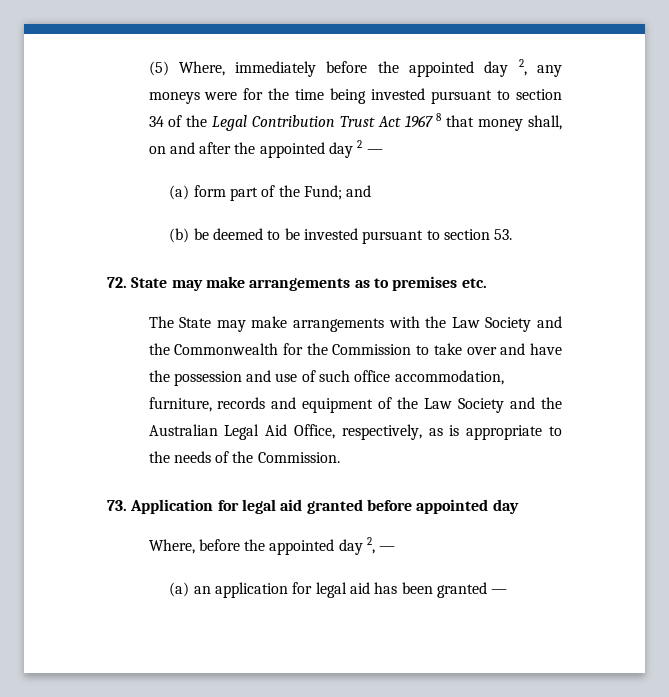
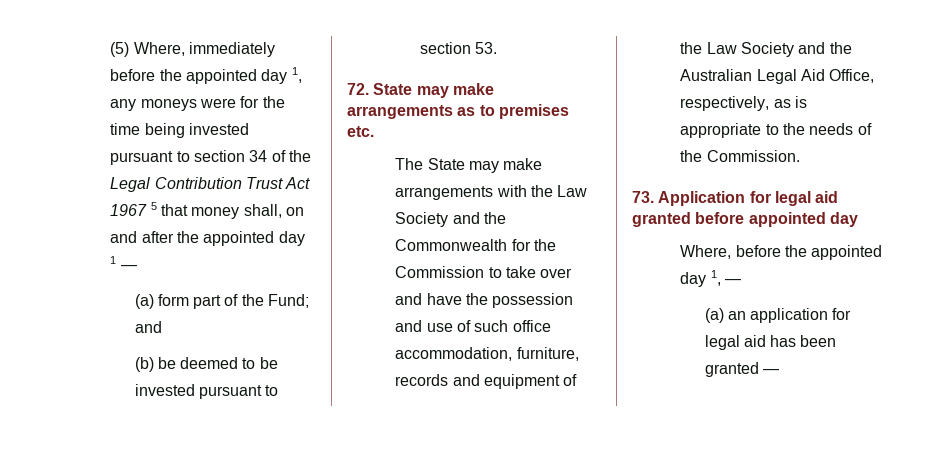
- (5) Where, immediately before the appointed day 2, any moneys were for the time being invested pursuant to section 34 of the Legal Contribution Trust Act 1967 8 that money shall, on and after the appointed day 2 —
+ (5) Where, immediately before the appointed day 1, any moneys were for the time being invested pursuant to section 34 of the Legal Contribution Trust Act 1967 5 that money shall, on and after the appointed day 1 —
- Where, before the appointed day 2, —
+ Where, before the appointed day 1, —

